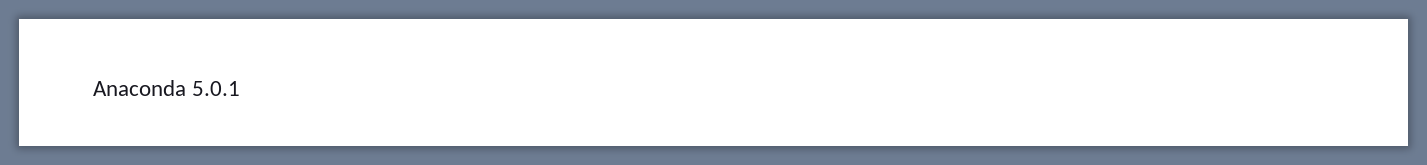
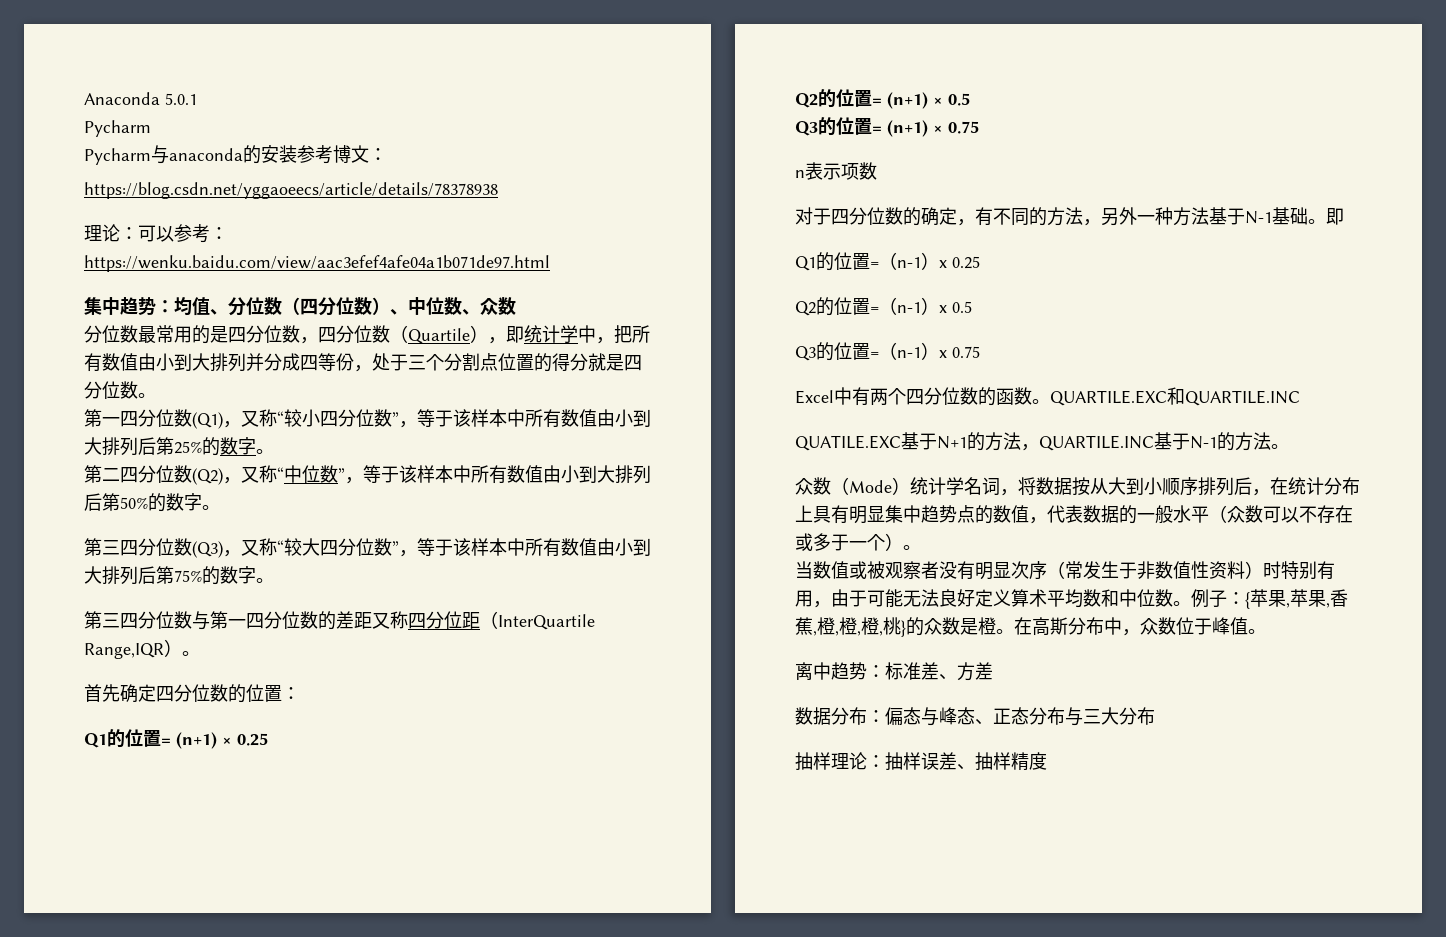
  Anaconda 5.0.1
+ Pycharm
+ Pycharm与anaconda的安装参考博文：
+ https://blog.csdn.net/yggaoeecs/article/details/78378938
+ 理论：可以参考：https://wenku.baidu.com/view/aac3efef4afe04a1b071de97.html
+ 集中趋势：均值、分位数（四分位数）、中位数、众数
+ 分位数最常用的是四分位数，四分位数（Quartile），即统计学中，把所有数值由小到大排列并分成四等份，处于三个分割点位置的得分就是四分位数。
+ 第一四分位数(Q1)，又称“较小四分位数”，等于该样本中所有数值由小到大排列后第25%的数字。
+ 第二四分位数(Q2)，又称“中位数”，等于该样本中所有数值由小到大排列后第50%的数字。
+ 第三四分位数(Q3)，又称“较大四分位数”，等于该样本中所有数值由小到大排列后第75%的数字。
+ 第三四分位数与第一四分位数的差距又称四分位距（InterQuartile Range,IQR）。
+ 首先确定四分位数的位置：
+ Q1的位置= (n+1) × 0.25
+ Q2的位置= (n+1) × 0.5
+ Q3的位置= (n+1) × 0.75
+ n表示项数
+ 对于四分位数的确定，有不同的方法，另外一种方法基于N-1基础。即
+ Q1的位置=（n-1）x 0.25
+ Q2的位置=（n-1）x 0.5
+ Q3的位置=（n-1）x 0.75
+ Excel中有两个四分位数的函数。QUARTILE.EXC和QUARTILE.INC
+ QUATILE.EXC基于N+1的方法，QUARTILE.INC基于N-1的方法。
+ 众数（Mode）统计学名词，将数据按从大到小顺序排列后，在统计分布上具有明显集中趋势点的数值，代表数据的一般水平（众数可以不存在或多于一个）。
+ 当数值或被观察者没有明显次序（常发生于非数值性资料）时特别有用，由于可能无法良好定义算术平均数和中位数。例子：{苹果,苹果,香蕉,橙,橙,橙,桃}的众数是橙。在高斯分布中，众数位于峰值。
+ 离中趋势：标准差、方差
+ 数据分布：偏态与峰态、正态分布与三大分布
+ 抽样理论：抽样误差、抽样精度

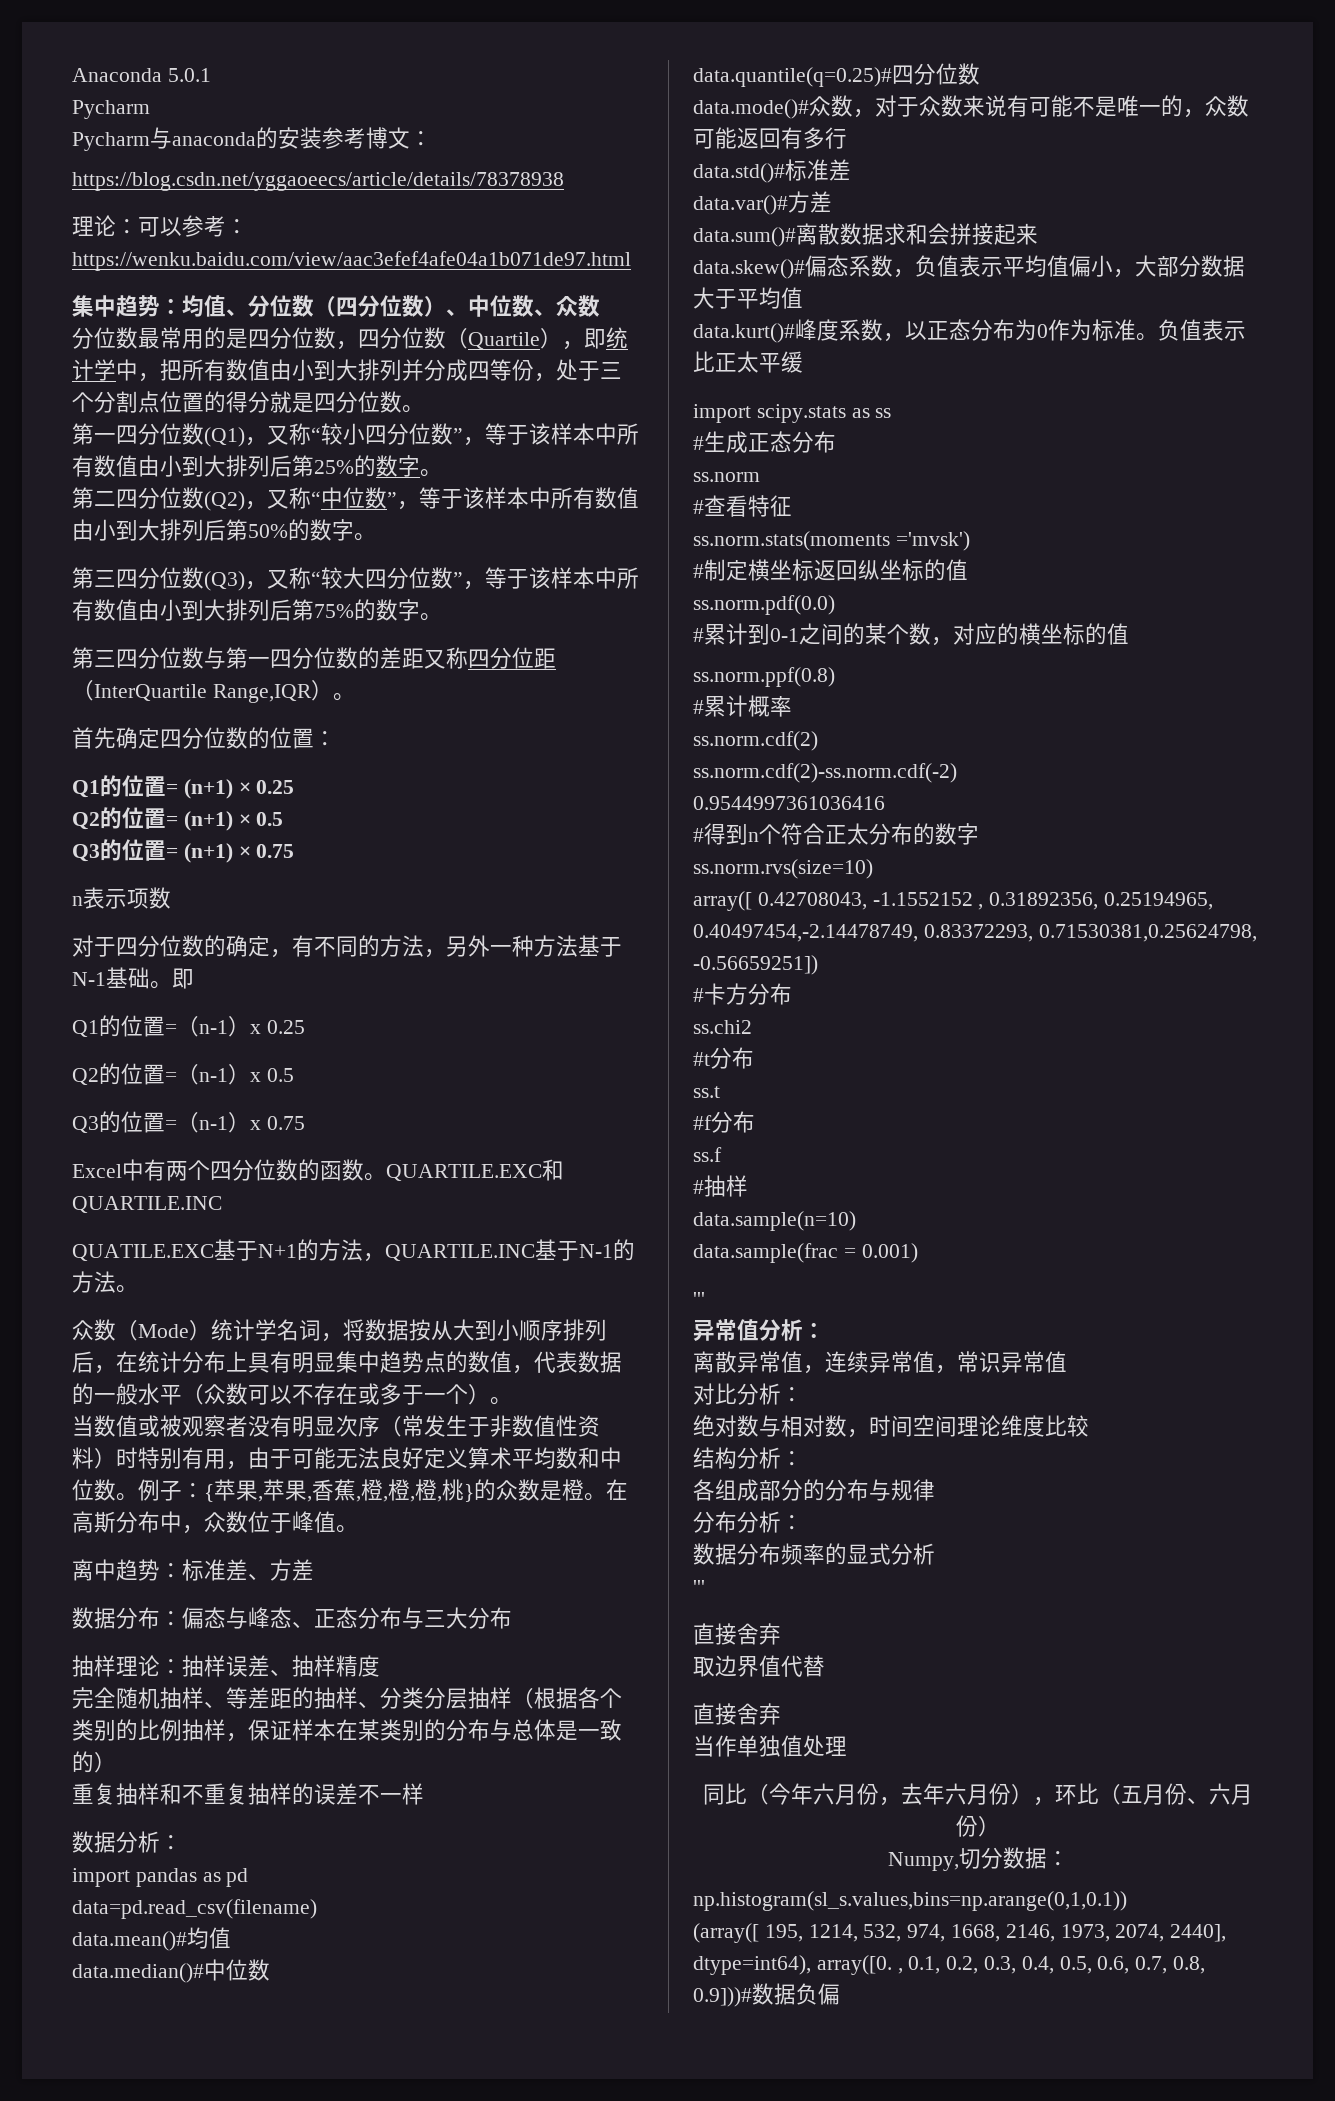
+ 完全随机抽样、等差距的抽样、分类分层抽样（根据各个类别的比例抽样，保证样本在某类别的分布与总体是一致的）
+ 重复抽样和不重复抽样的误差不一样
+ 数据分析：
+ import pandas as pd
+ data=pd.read_csv(filename)
+ data.mean()#均值
+ data.median()#中位数
+ data.quantile(q=0.25)#四分位数
+ data.mode()#众数，对于众数来说有可能不是唯一的，众数可能返回有多行
+ data.std()#标准差
+ data.var()#方差
+ data.sum()#离散数据求和会拼接起来
+ data.skew()#偏态系数，负值表示平均值偏小，大部分数据大于平均值
+ data.kurt()#峰度系数，以正态分布为0作为标准。负值表示比正太平缓
+ import scipy.stats as ss
+ #生成正态分布
+ ss.norm
+ #查看特征
+ ss.norm.stats(moments ='mvsk')
+ #制定横坐标返回纵坐标的值
+ ss.norm.pdf(0.0)
+ #累计到0-1之间的某个数，对应的横坐标的值
+ ss.norm.ppf(0.8)
+ #累计概率
+ ss.norm.cdf(2)
+ ss.norm.cdf(2)-ss.norm.cdf(-2)
+ 0.9544997361036416
+ #得到n个符合正太分布的数字
+ ss.norm.rvs(size=10)
+ array([ 0.42708043, -1.1552152 , 0.31892356, 0.25194965, 0.40497454,-2.14478749, 0.83372293, 0.71530381,0.25624798, -0.56659251])
+ #卡方分布
+ ss.chi2
+ #t分布
+ ss.t
+ #f分布
+ ss.f
+ #抽样
+ data.sample(n=10)
+ data.sample(frac = 0.001)
+ '''
+ 异常值分析：
+ 离散异常值，连续异常值，常识异常值
+ 对比分析：
+ 绝对数与相对数，时间空间理论维度比较
+ 结构分析：
+ 各组成部分的分布与规律
+ 分布分析：
+ 数据分布频率的显式分析
+ '''
+ 直接舍弃
+ 取边界值代替
+ 直接舍弃
+ 当作单独值处理
+ 同比（今年六月份，去年六月份），环比（五月份、六月份）
+ Numpy,切分数据：
+ np.histogram(sl_s.values,bins=np.arange(0,1,0.1))
+ (array([ 195, 1214, 532, 974, 1668, 2146, 1973, 2074, 2440], dtype=int64), array([0. , 0.1, 0.2, 0.3, 0.4, 0.5, 0.6, 0.7, 0.8, 0.9]))#数据负偏

